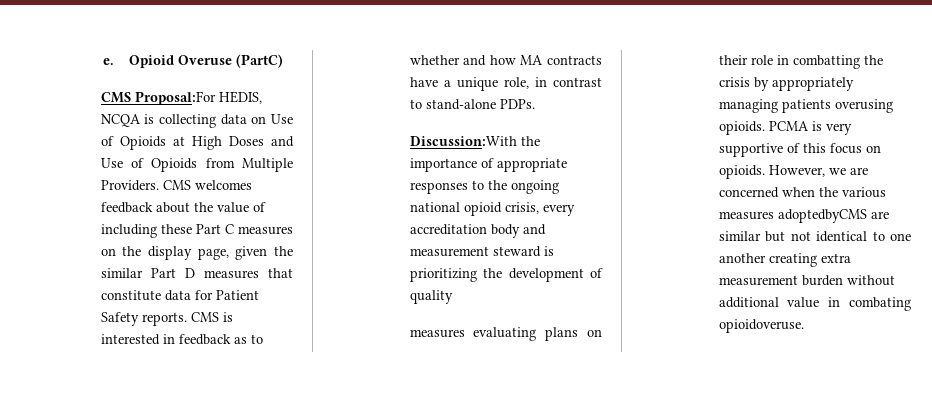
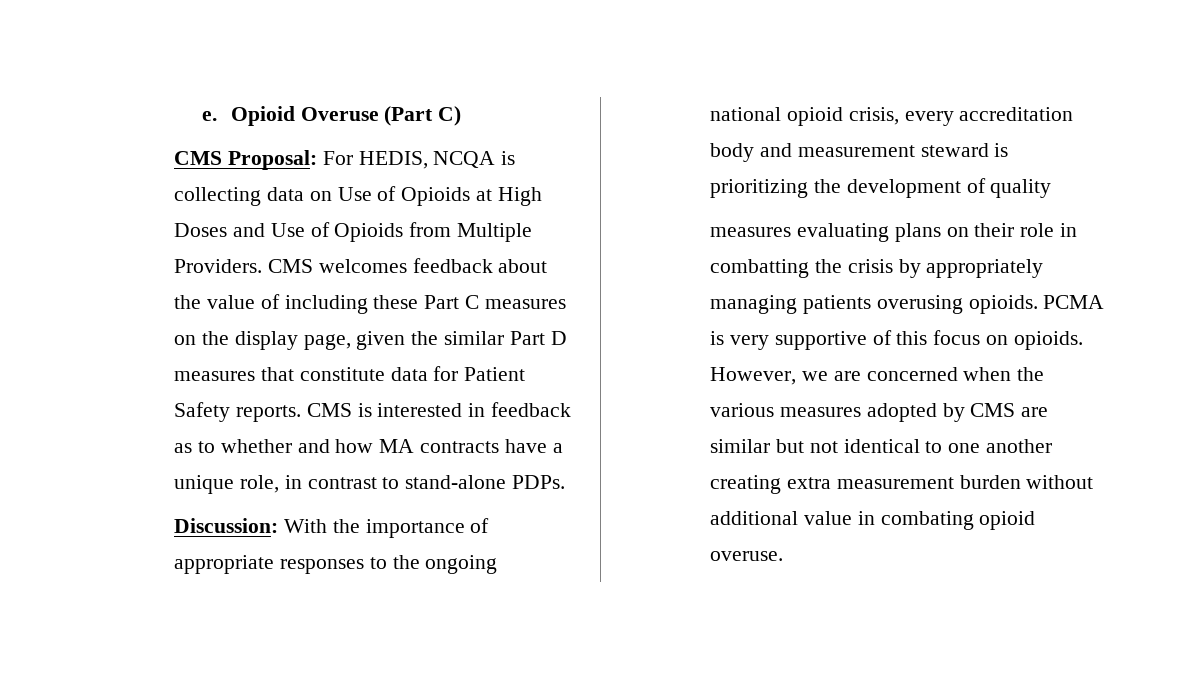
- Opioid Overuse (PartC)
- CMS Proposal:For HEDIS, NCQA is collecting data on Use of Opioids at High Doses and Use of Opioids from Multiple Providers.
+ Opioid Overuse (Part C)
+ CMS Proposal: For HEDIS, NCQA is collecting data on Use of Opioids at High Doses and Use of Opioids from Multiple Providers.
- Discussion:With the importance of appropriate responses to the ongoing national opioid crisis, every accreditation body and measurement steward is prioritizing the development of quality
+ Discussion: With the importance of appropriate responses to the ongoing national opioid crisis, every accreditation body and measurement steward is prioritizing the development of quality
- However, we are concerned when the various measures adoptedbyCMS are similar but not identical to one another creating extra measurement burden without additional value in combating opioidoveruse.
+ However, we are concerned when the various measures adopted by CMS are similar but not identical to one another creating extra measurement burden without additional value in combating opioid overuse.

